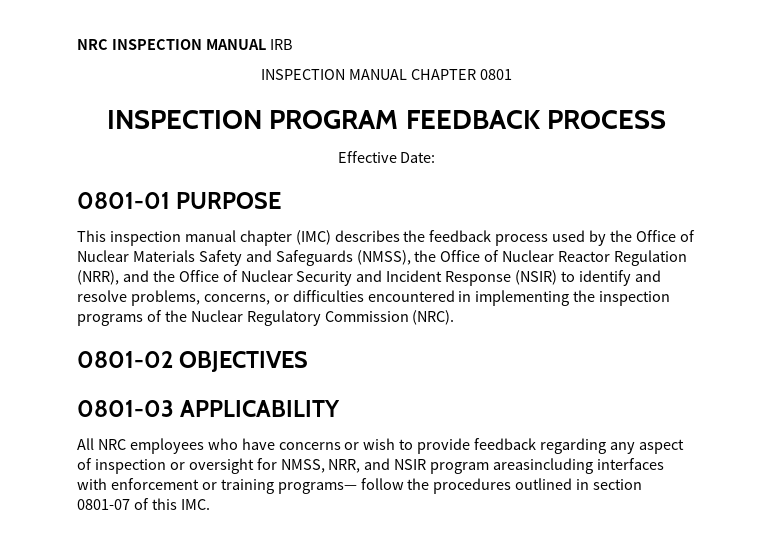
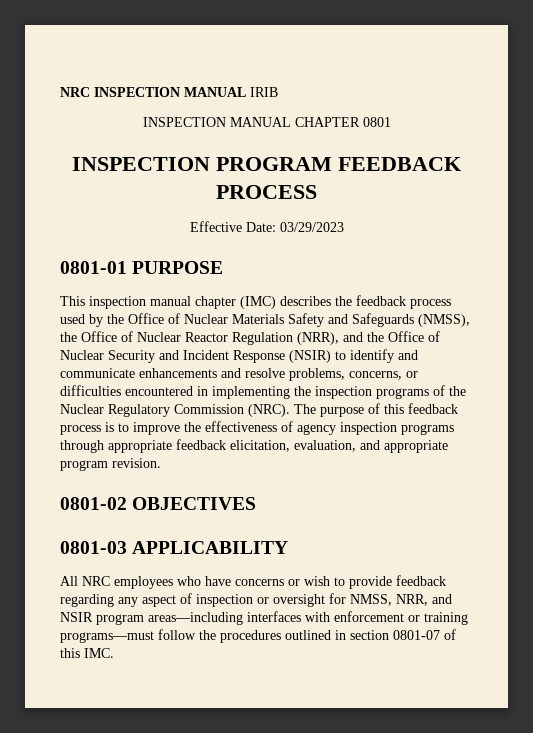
- NRC INSPECTION MANUAL IRB
+ NRC INSPECTION MANUAL IRIB
- Effective Date:
+ Effective Date: 03/29/2023
- This inspection manual chapter (IMC) describes the feedback process used by the Office of Nuclear Materials Safety and Safeguards (NMSS), the Office of Nuclear Reactor Regulation (NRR), and the Office of Nuclear Security and Incident Response (NSIR) to identify and resolve problems, concerns, or difficulties encountered in implementing the inspection programs of the Nuclear Regulatory Commission (NRC).
+ This inspection manual chapter (IMC) describes the feedback process used by the Office of Nuclear Materials Safety and Safeguards (NMSS), the Office of Nuclear Reactor Regulation (NRR), and the Office of Nuclear Security and Incident Response (NSIR) to identify and communicate enhancements and resolve problems, concerns, or difficulties encountered in implementing the inspection programs of the Nuclear Regulatory Commission (NRC). The purpose of this feedback process is to improve the effectiveness of agency inspection programs through appropriate feedback elicitation, evaluation, and appropriate program revision.
- All NRC employees who have concerns or wish to provide feedback regarding any aspect of inspection or oversight for NMSS, NRR, and NSIR program areasincluding interfaces with enforcement or training programs— follow the procedures outlined in section 0801-07 of this IMC.
+ All NRC employees who have concerns or wish to provide feedback regarding any aspect of inspection or oversight for NMSS, NRR, and NSIR program areas—including interfaces with enforcement or training programs—must follow the procedures outlined in section 0801-07 of this IMC.

